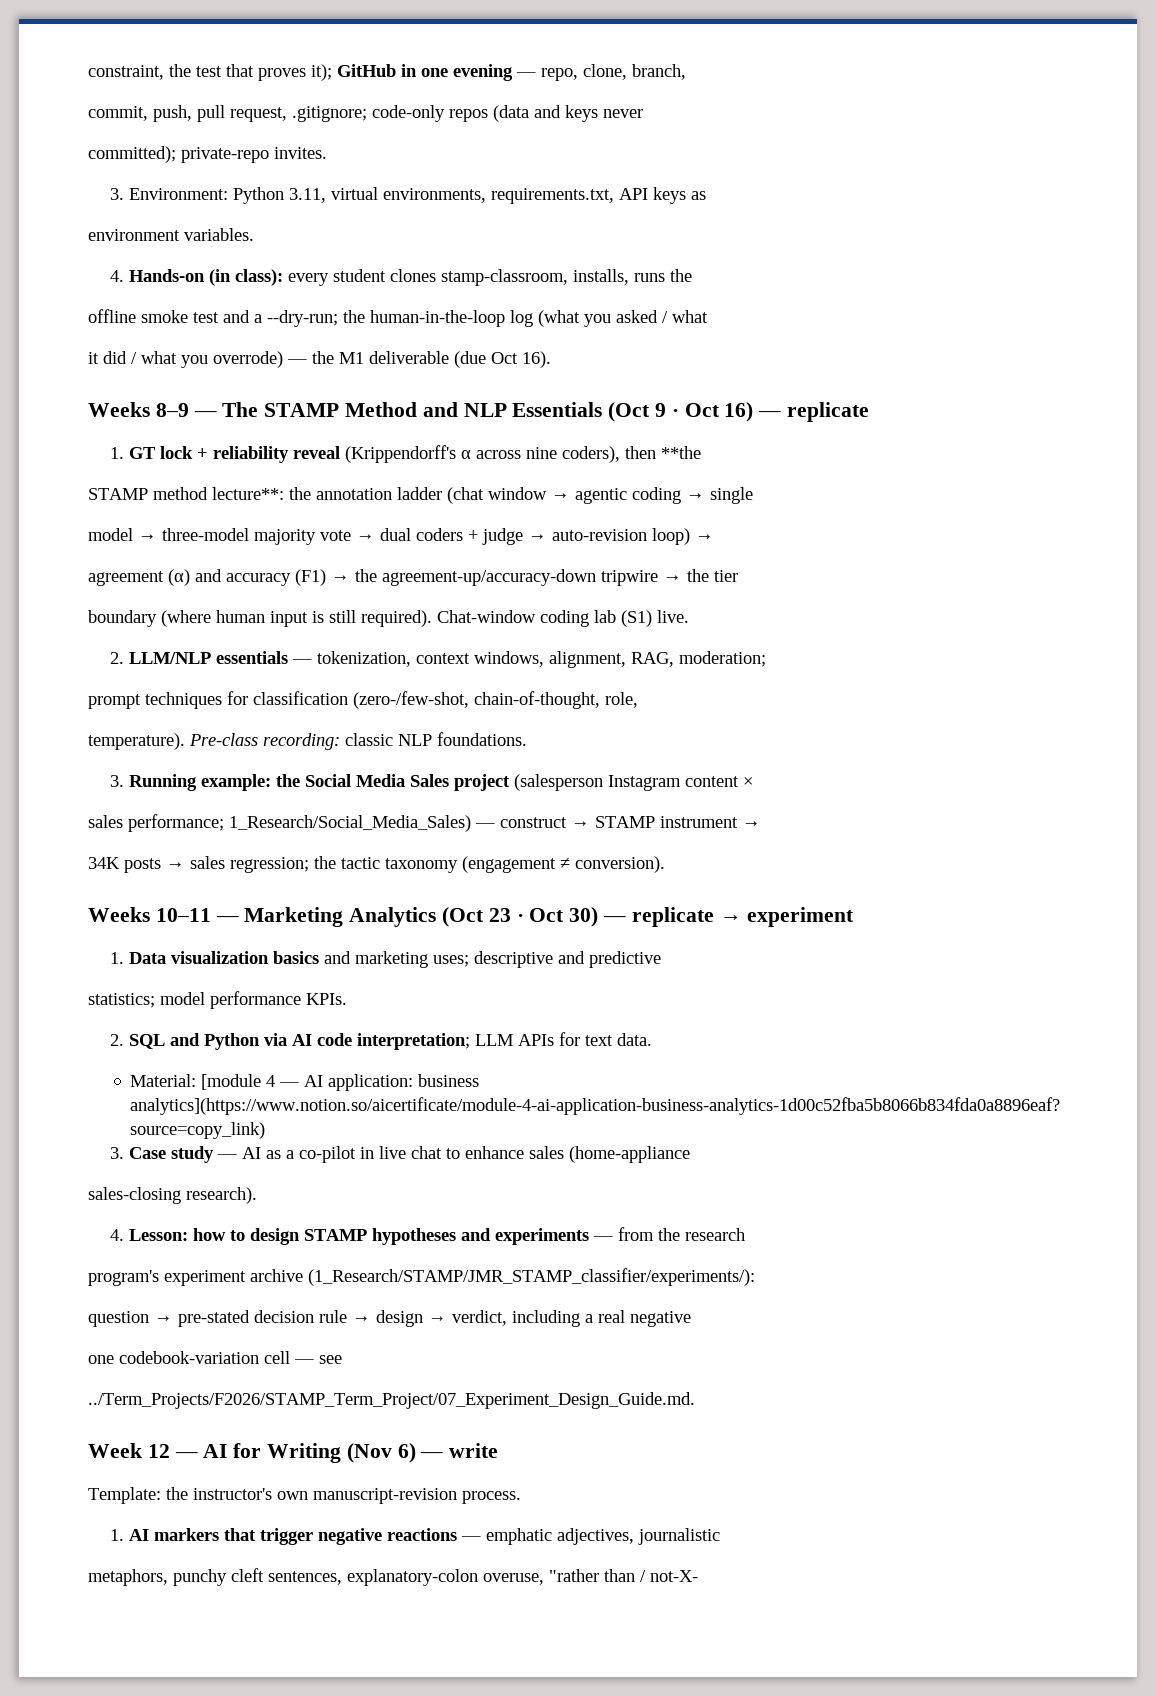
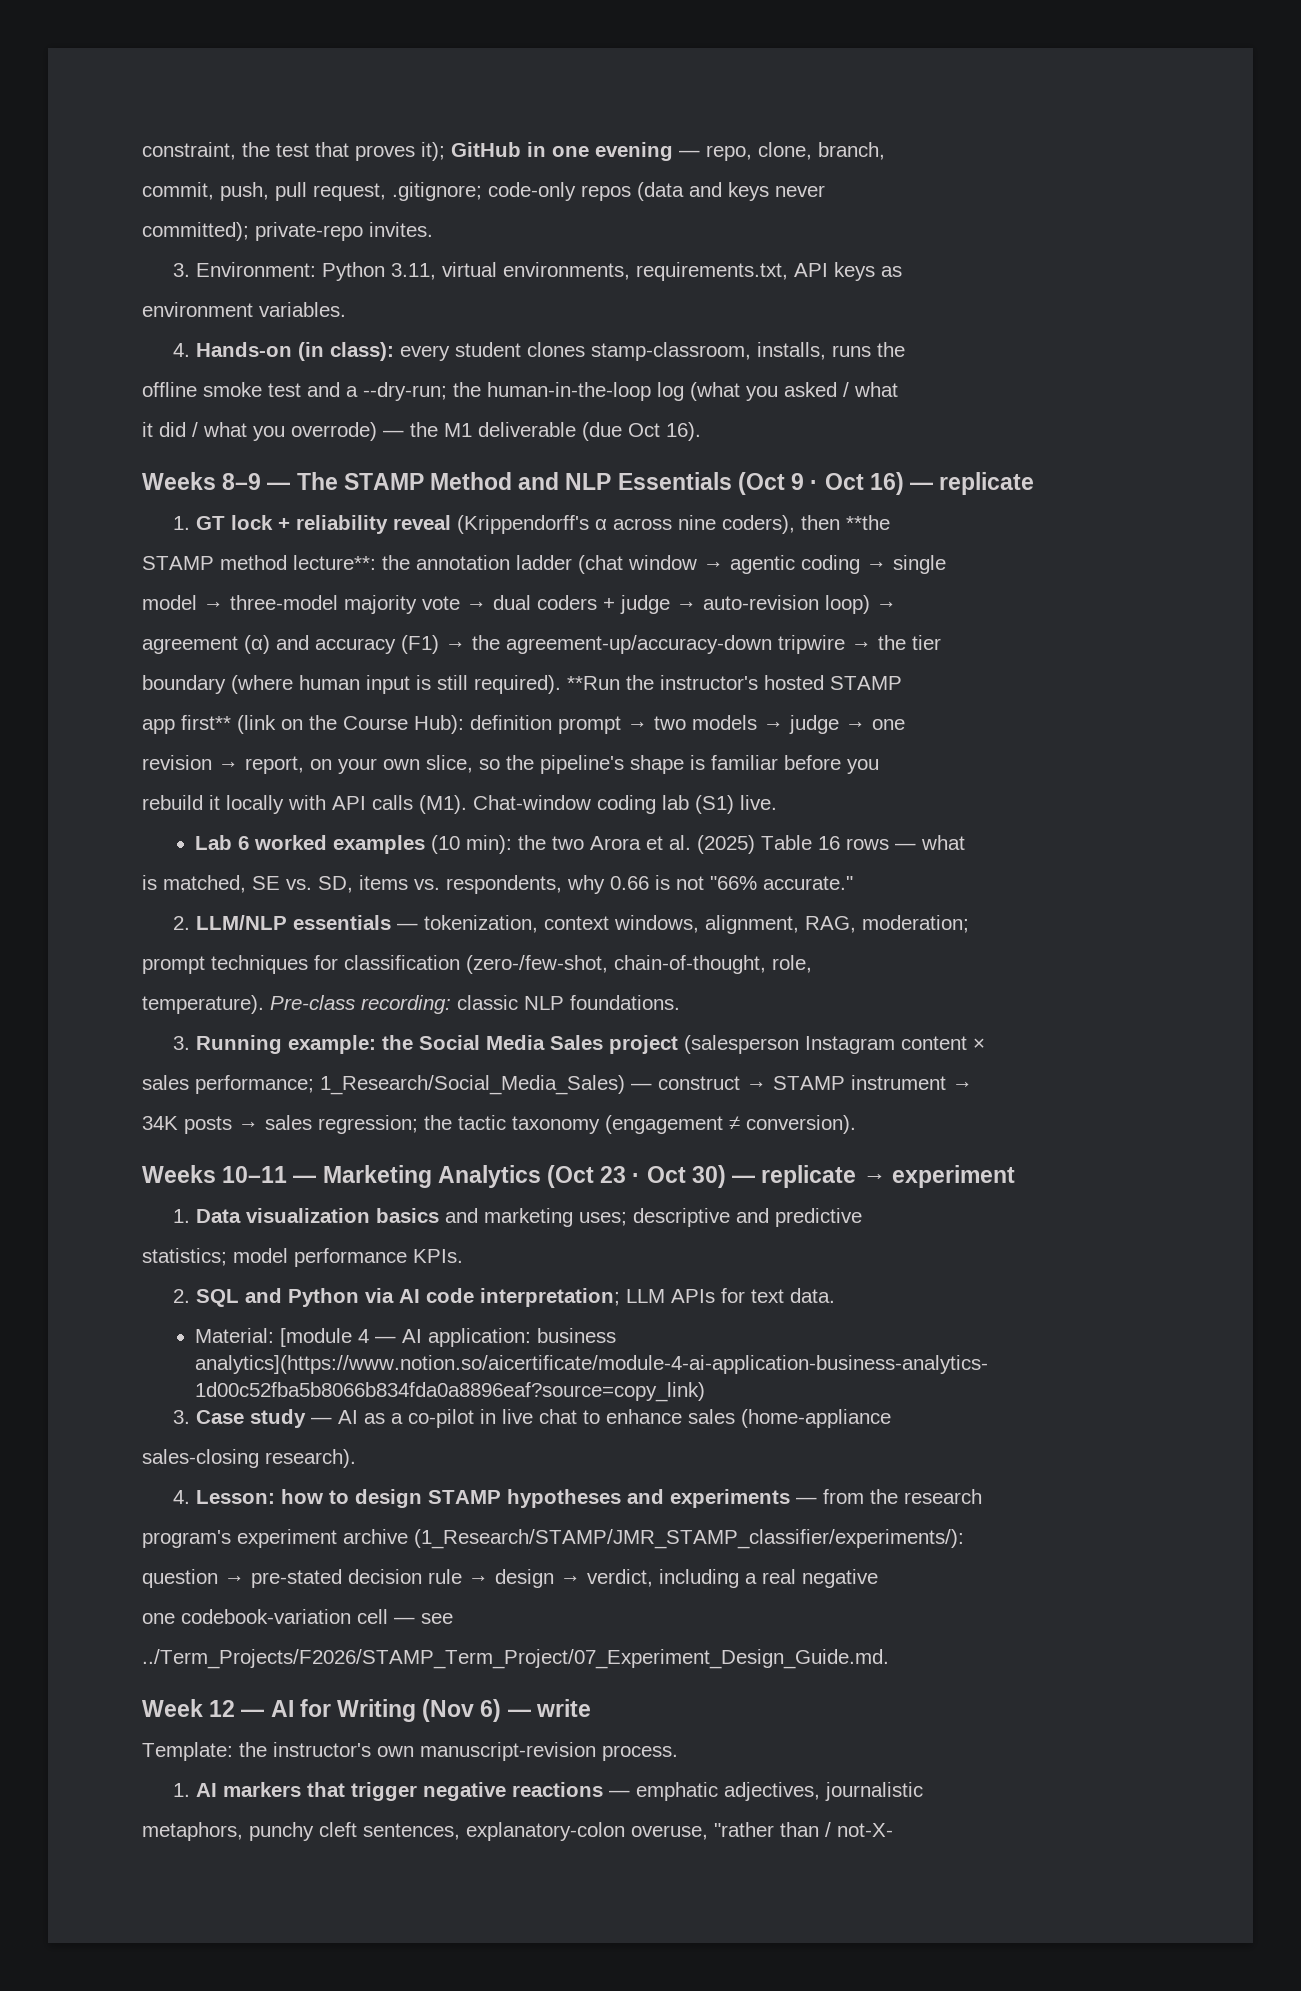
- Chat-window coding lab (S1) live.
+ **Run the instructor's hosted STAMP
+ app first** (link on the Course Hub): definition prompt → two models → judge → one
+ revision → report, on your own slice, so the pipeline's shape is familiar before you
+ rebuild it locally with API calls (M1). Chat-window coding lab (S1) live.
+ Lab 6 worked examples (10 min): the two Arora et al. (2025) Table 16 rows — what
+ is matched, SE vs. SD, items vs. respondents, why 0.66 is not "66% accurate."

